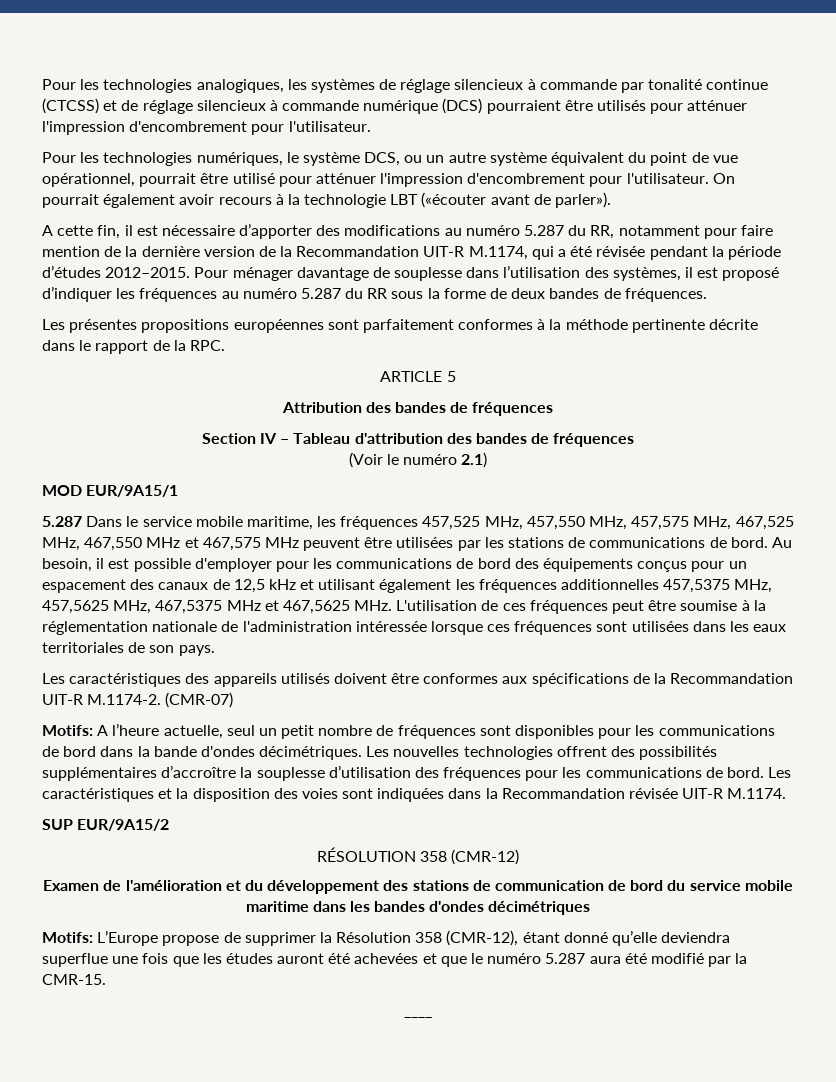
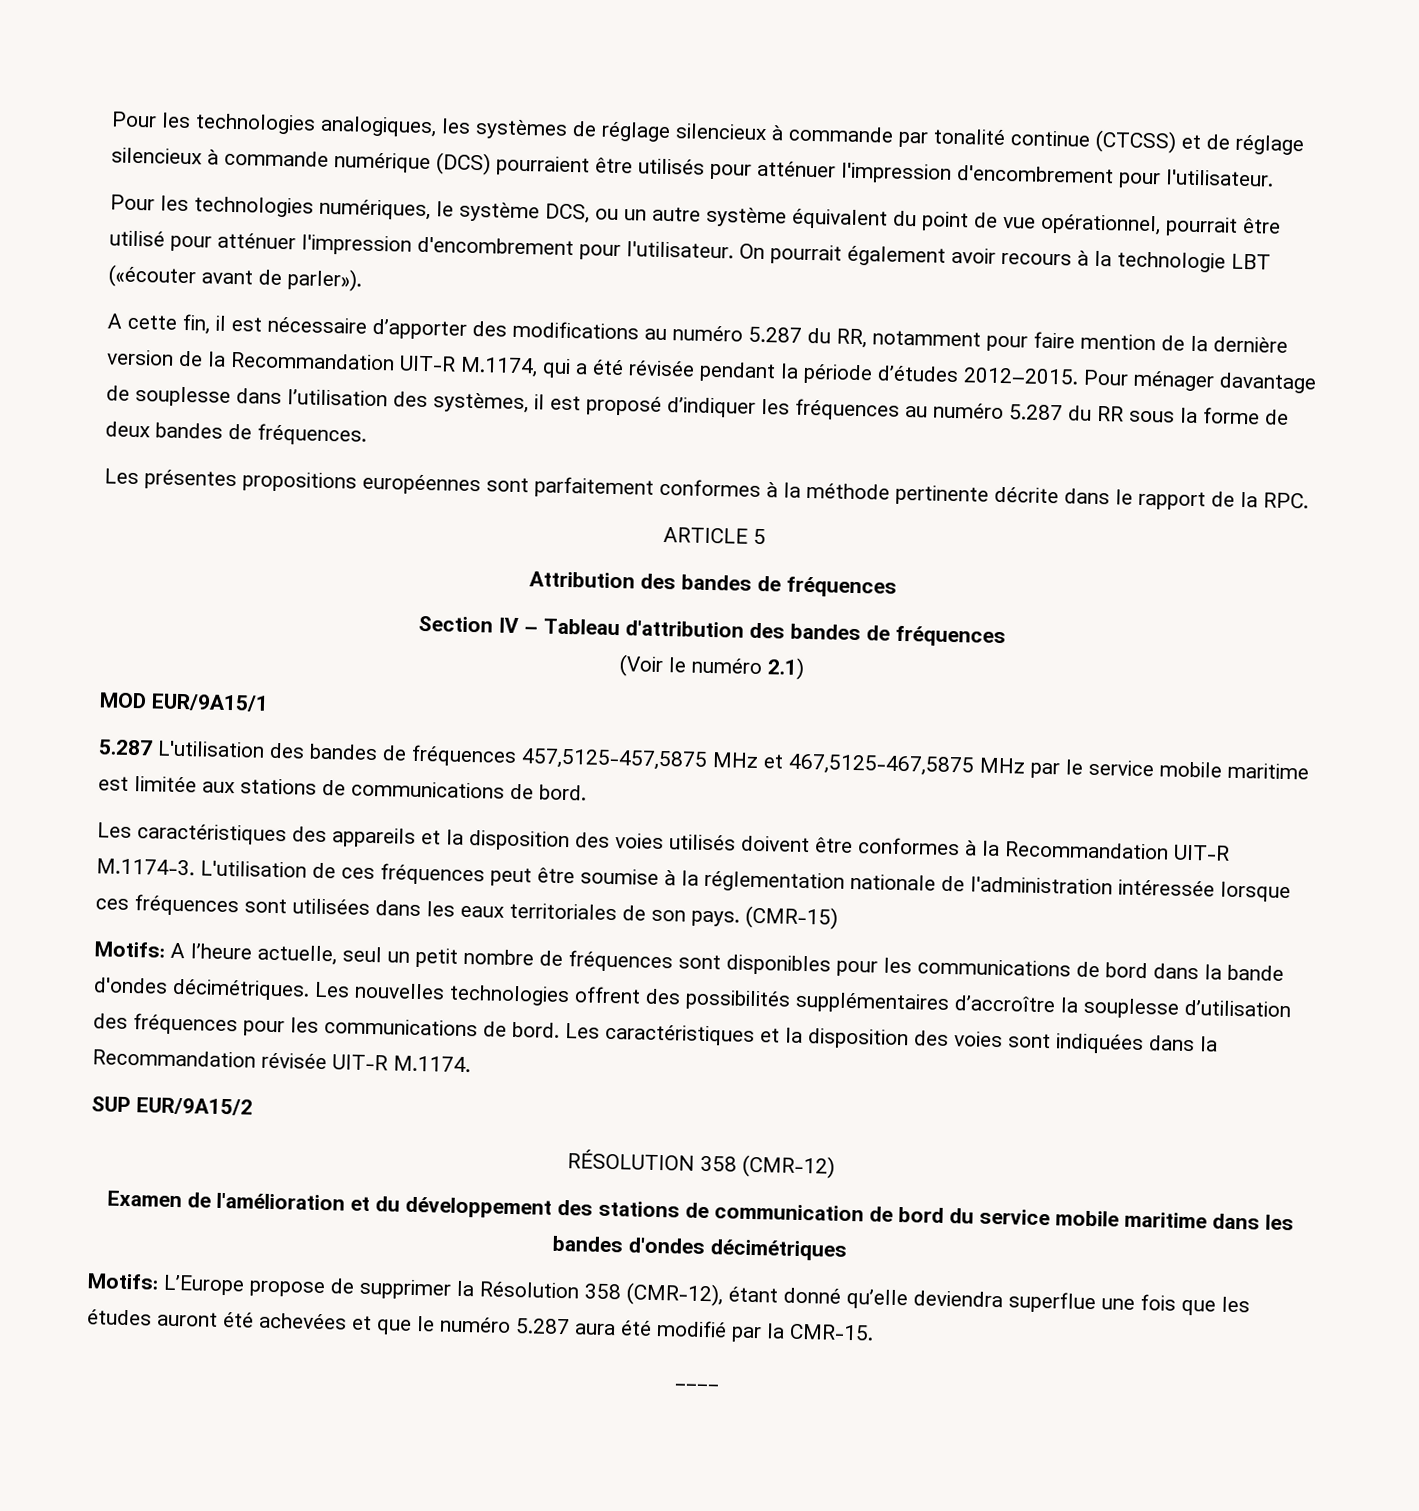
- 5.287 Dans le service mobile maritime, les fréquences 457,525 MHz, 457,550 MHz, 457,575 MHz, 467,525 MHz, 467,550 MHz et 467,575 MHz peuvent être utilisées par les stations de communications de bord. Au besoin, il est possible d'employer pour les communications de bord des équipements conçus pour un espacement des canaux de 12,5 kHz et utilisant également les fréquences additionnelles 457,5375 MHz, 457,5625 MHz, 467,5375 MHz et 467,5625 MHz. L'utilisation de ces fréquences peut être soumise à la réglementation nationale de l'administration intéressée lorsque ces fréquences sont utilisées dans les eaux territoriales de son pays.
- Les caractéristiques des appareils utilisés doivent être conformes aux spécifications de la Recommandation UIT-R M.1174-2. (CMR-07)
+ 5.287 L'utilisation des bandes de fréquences 457,5125-457,5875 MHz et 467,5125-467,5875 MHz par le service mobile maritime est limitée aux stations de communications de bord.
+ Les caractéristiques des appareils et la disposition des voies utilisés doivent être conformes à la Recommandation UIT-R M.1174-3. L'utilisation de ces fréquences peut être soumise à la réglementation nationale de l'administration intéressée lorsque ces fréquences sont utilisées dans les eaux territoriales de son pays. (CMR-15)

